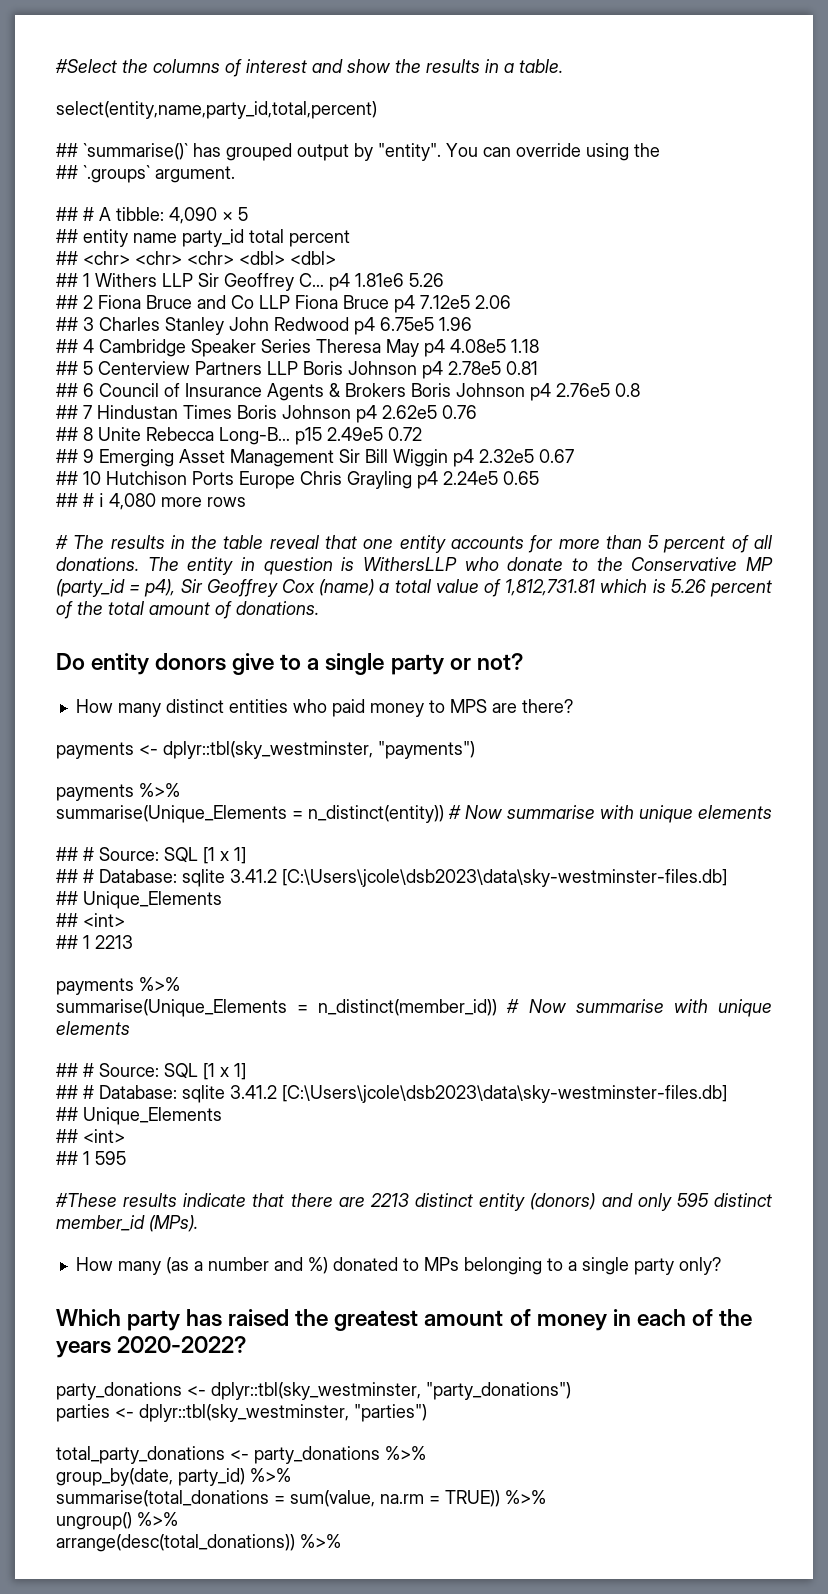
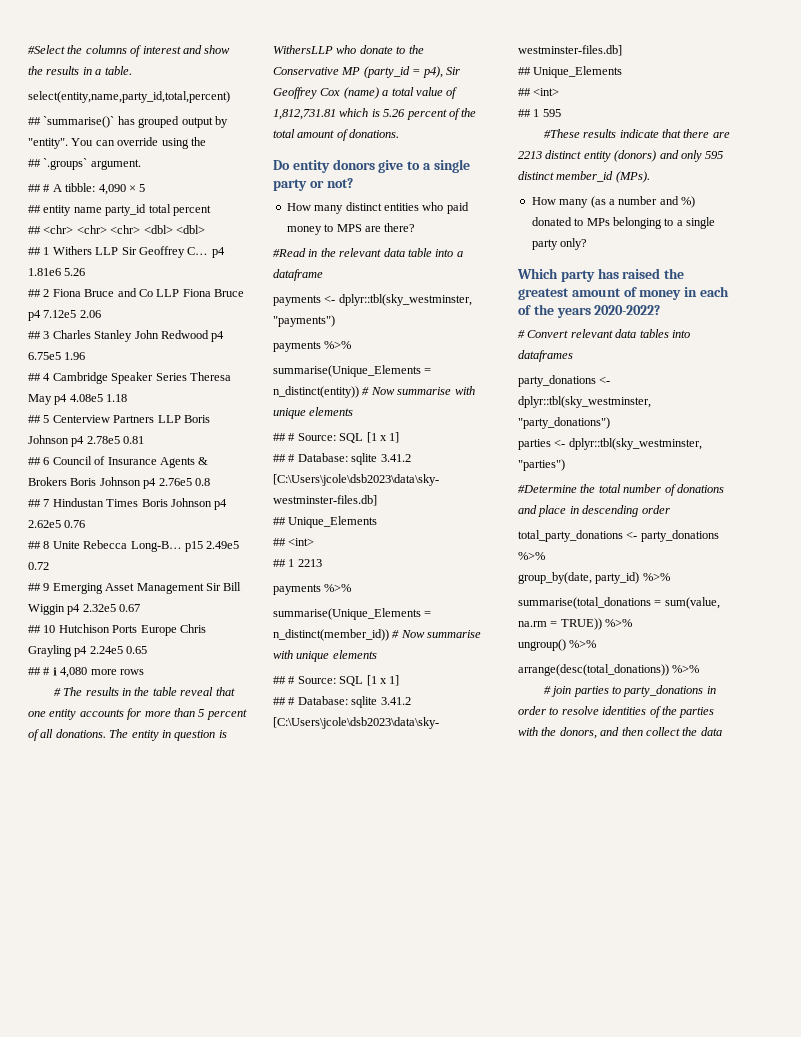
+ #Read in the relevant data table into a dataframe
+ # Convert relevant data tables into dataframes
+ #Determine the total number of donations and place in descending order
+ # join parties to party_donations in order to resolve identities of the parties with the donors, and then collect the data

